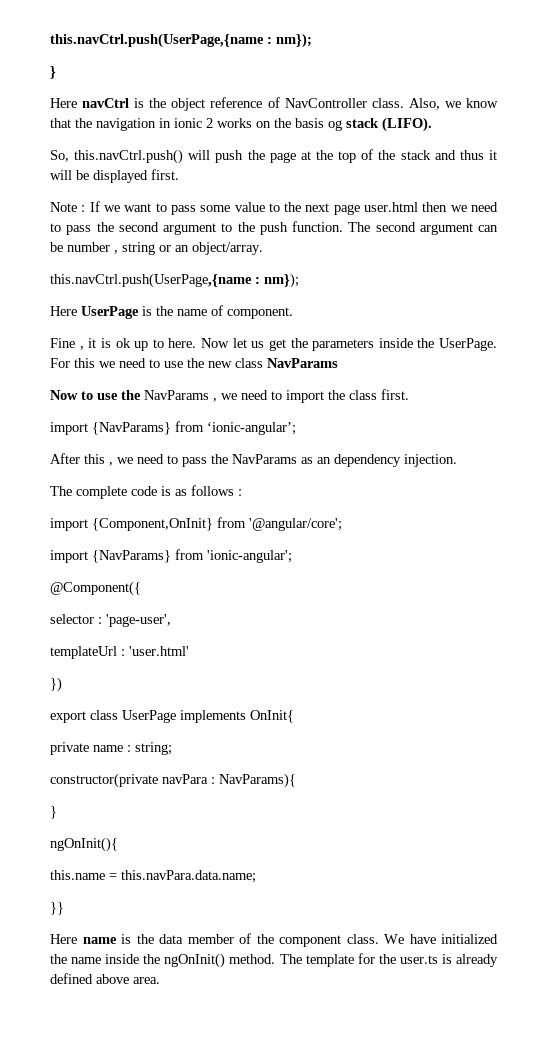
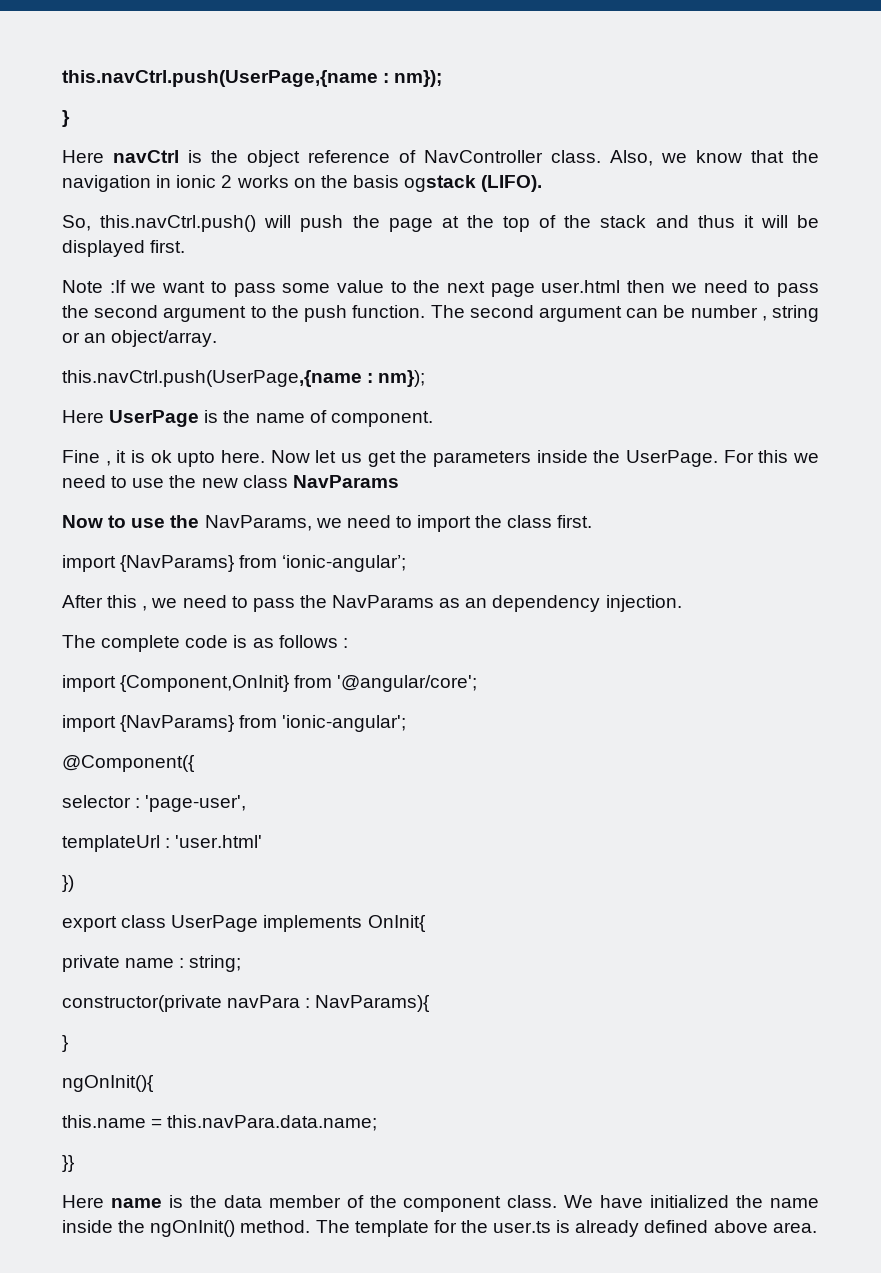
- Also, we know that the navigation in ionic 2 works on the basis og stack (LIFO).
+ Also, we know that the navigation in ionic 2 works on the basis ogstack (LIFO).
- Note : If we want to pass some value to the next page user.html then we need to pass the second argument to the push function.
+ Note :If we want to pass some value to the next page user.html then we need to pass the second argument to the push function.
- Fine , it is ok up to here.
+ Fine , it is ok upto here.
- Now to use the NavParams , we need to import the class first.
+ Now to use the NavParams, we need to import the class first.

